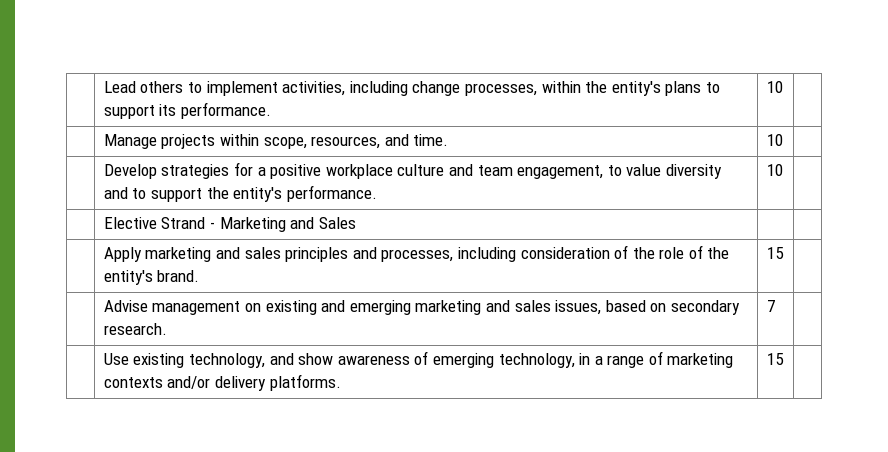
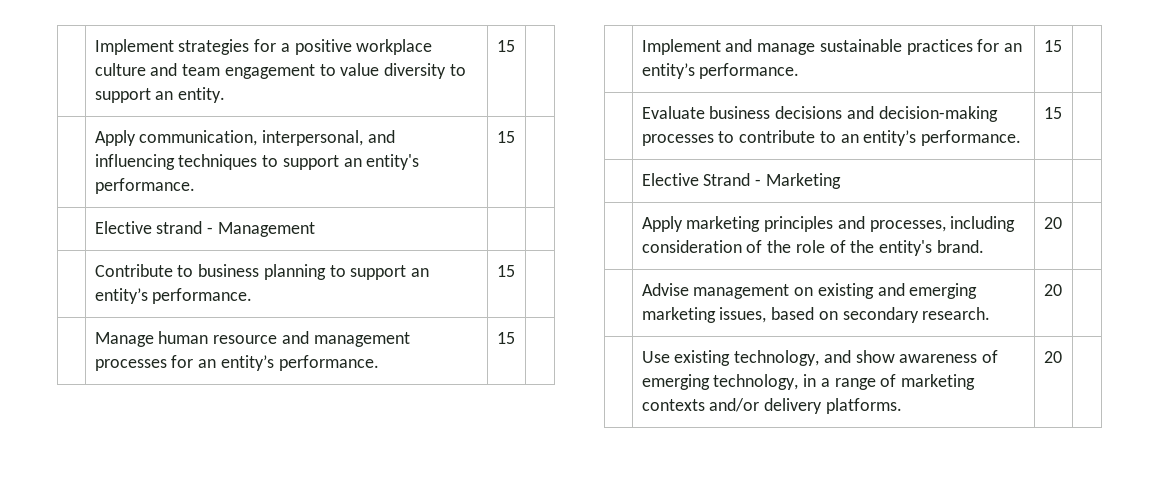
- | Lead others to implement activities, including change processes, within the entity's plans to support its performance. | 10 |
- | Manage projects within scope, resources, and time. | 10 |
- | Develop strategies for a positive workplace culture and team engagement, to value diversity and to support the entity's performance. | 10 |
+ | Implement strategies for a positive workplace culture and team engagement to value diversity to support an entity. | 15 |
+ | Apply communication, interpersonal, and influencing techniques to support an entity's performance. | 15 |
+ | Elective strand - Management | |
+ | Contribute to business planning to support an entity’s performance. | 15 |
+ | Manage human resource and management processes for an entity’s performance. | 15 |
+ | Implement and manage sustainable practices for an entity’s performance. | 15 |
+ | Evaluate business decisions and decision-making processes to contribute to an entity’s performance. | 15 |
- | Elective Strand - Marketing and Sales | |
+ | Elective Strand - Marketing | |
- | Apply marketing and sales principles and processes, including consideration of the role of the entity's brand. | 15 |
+ | Apply marketing principles and processes, including consideration of the role of the entity's brand. | 20 |
- | Advise management on existing and emerging marketing and sales issues, based on secondary research. | 7 |
+ | Advise management on existing and emerging marketing issues, based on secondary research. | 20 |
- | Use existing technology, and show awareness of emerging technology, in a range of marketing contexts and/or delivery platforms. | 15 |
+ | Use existing technology, and show awareness of emerging technology, in a range of marketing contexts and/or delivery platforms. | 20 |

